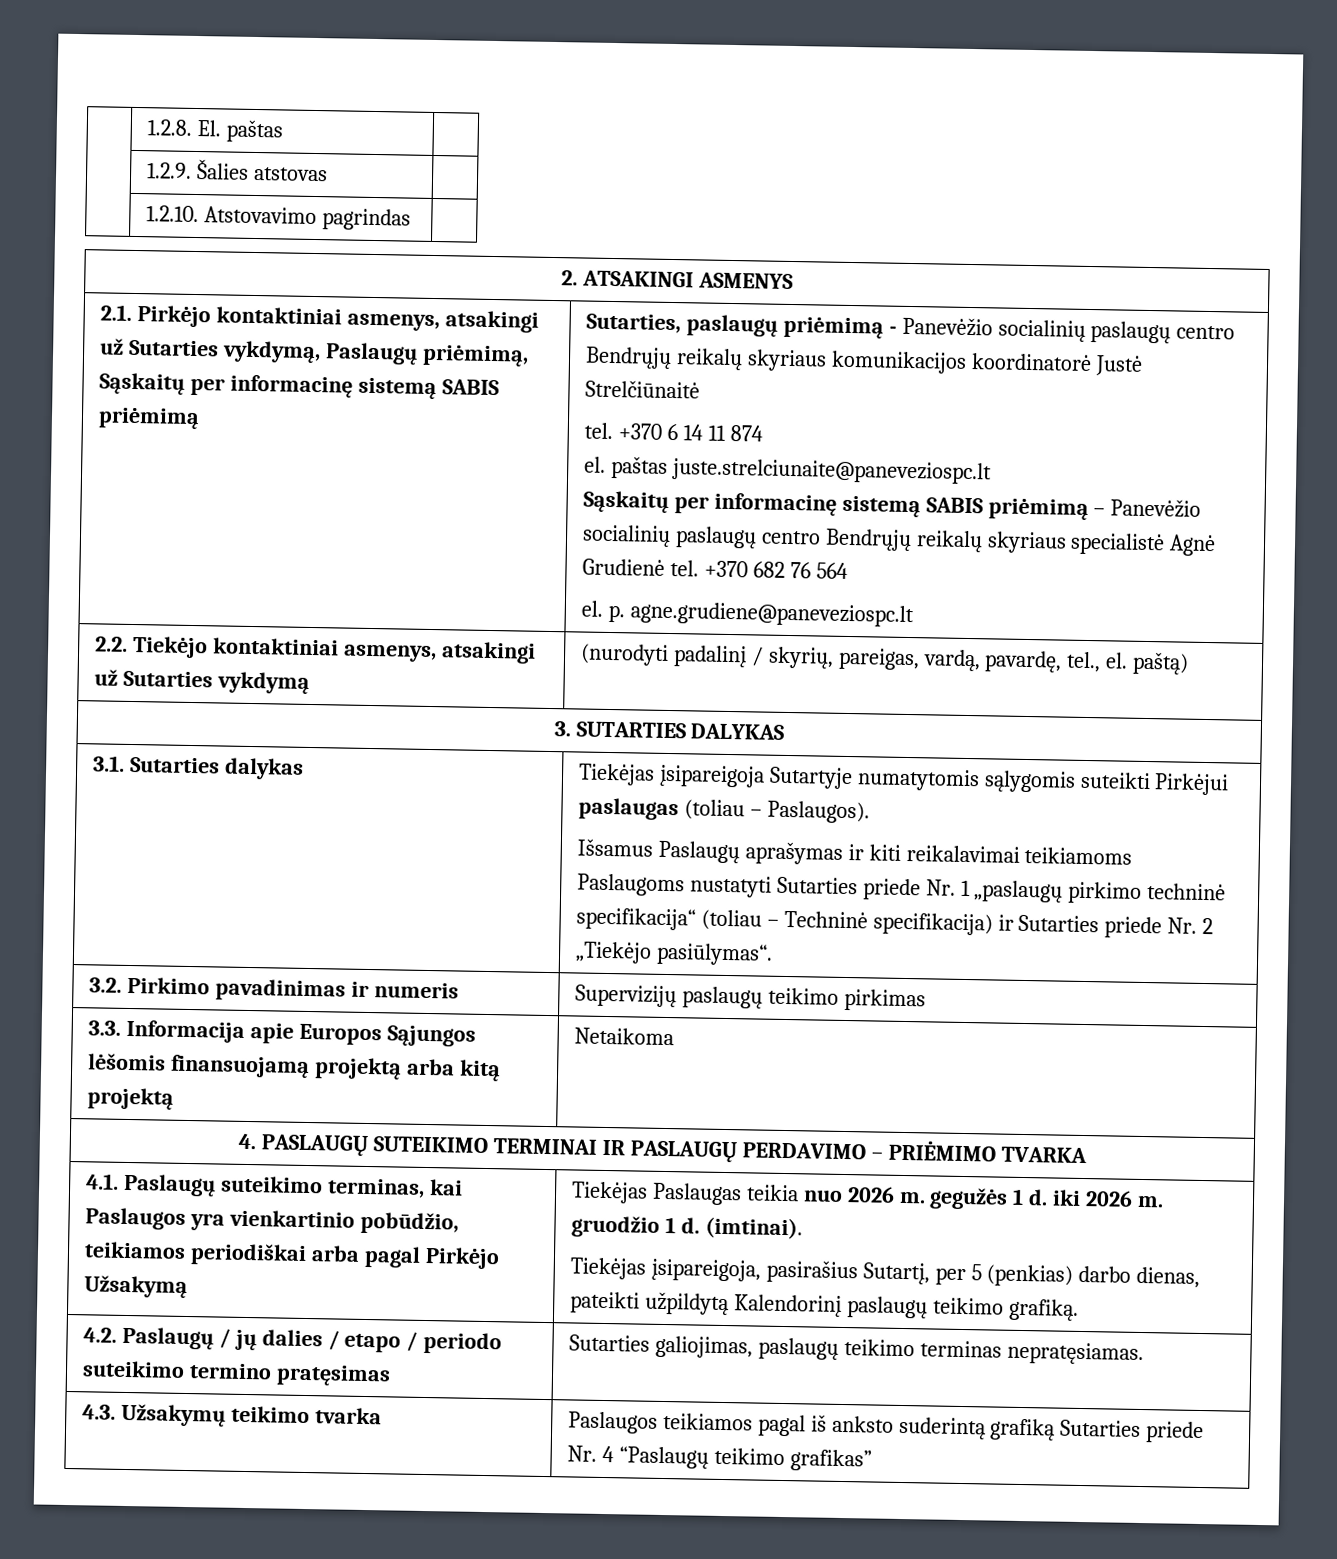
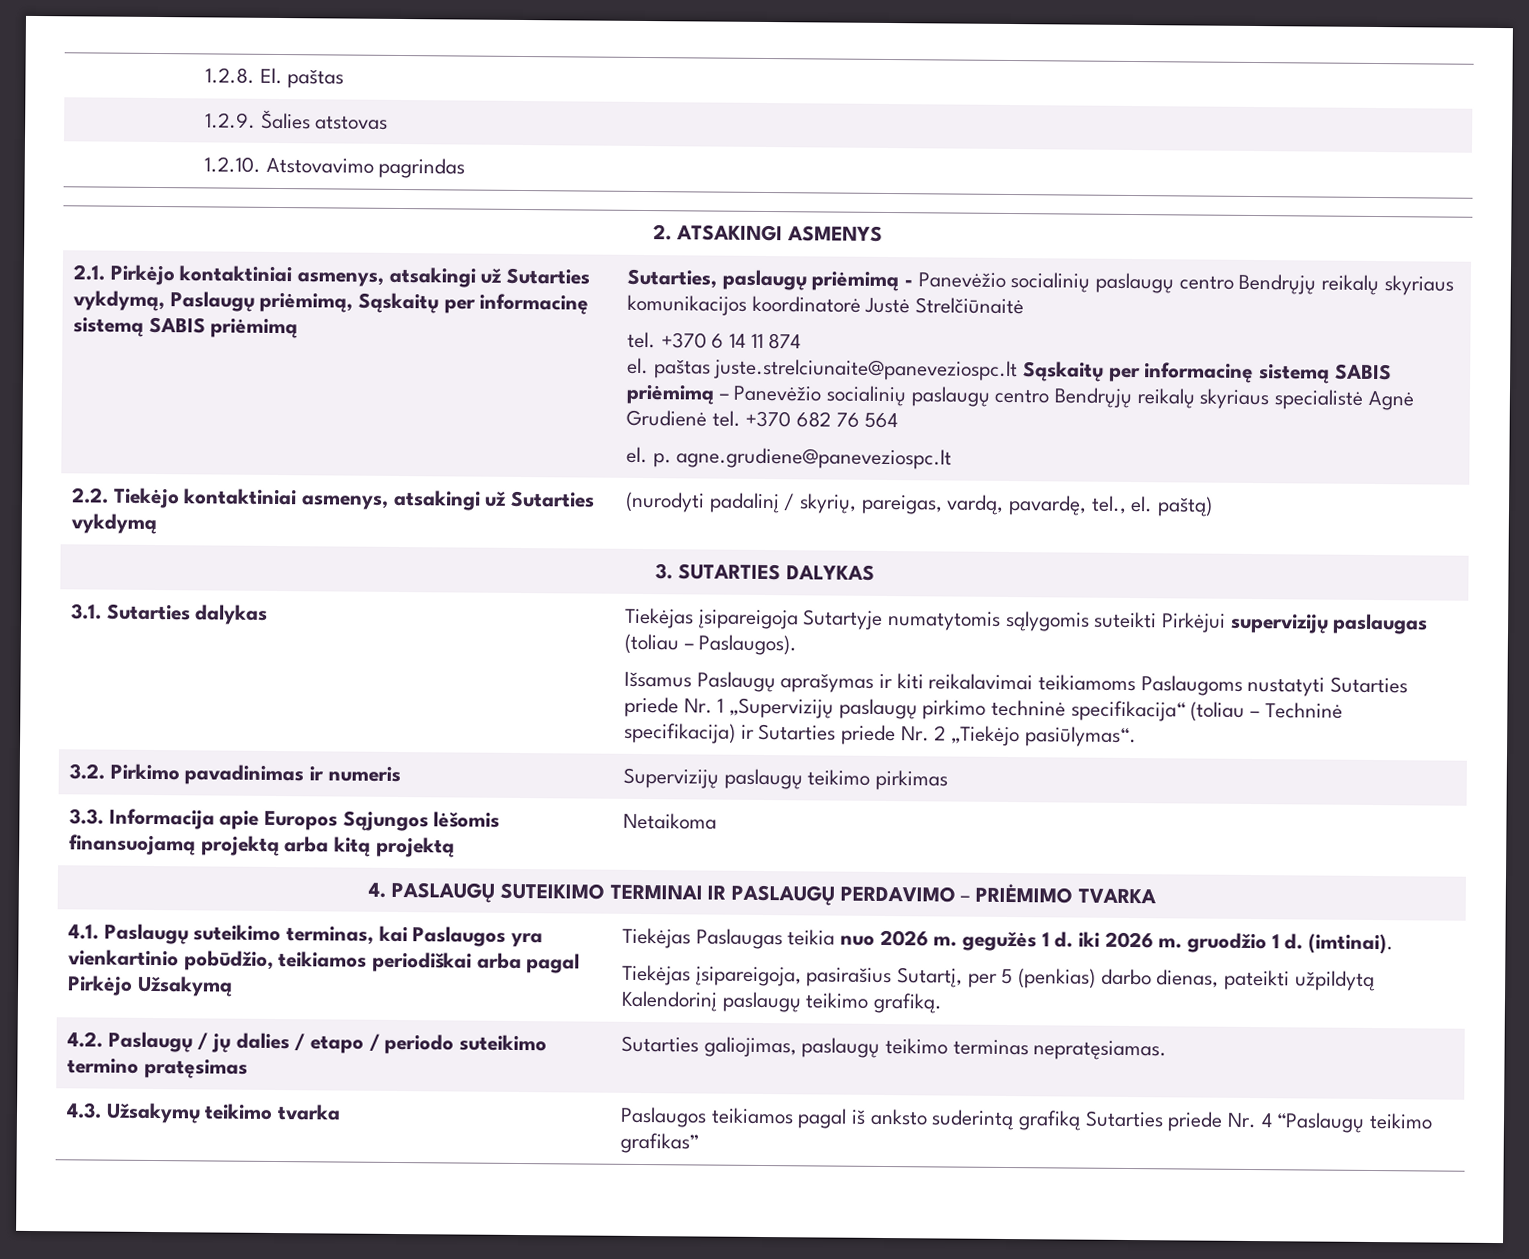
- el. paštas juste.strelciunaite@paneveziospc.lt
- Sąskaitų per informacinę sistemą SABIS priėmimą – Panevėžio socialinių paslaugų centro Bendrųjų reikalų skyriaus specialistė Agnė Grudienė tel.
+ el. paštas juste.strelciunaite@paneveziospc.lt Sąskaitų per informacinę sistemą SABIS priėmimą – Panevėžio socialinių paslaugų centro Bendrųjų reikalų skyriaus specialistė Agnė Grudienė tel.
- Tiekėjas įsipareigoja Sutartyje numatytomis sąlygomis suteikti Pirkėjui paslaugas (toliau – Paslaugos).
+ Tiekėjas įsipareigoja Sutartyje numatytomis sąlygomis suteikti Pirkėjui supervizijų paslaugas (toliau – Paslaugos).
- Išsamus Paslaugų aprašymas ir kiti reikalavimai teikiamoms Paslaugoms nustatyti Sutarties priede Nr. 1 „paslaugų pirkimo techninė specifikacija“ (toliau – Techninė specifikacija) ir Sutarties priede Nr. 2 „Tiekėjo pasiūlymas“.
+ Išsamus Paslaugų aprašymas ir kiti reikalavimai teikiamoms Paslaugoms nustatyti Sutarties priede Nr. 1 „Supervizijų paslaugų pirkimo techninė specifikacija“ (toliau – Techninė specifikacija) ir Sutarties priede Nr. 2 „Tiekėjo pasiūlymas“.

